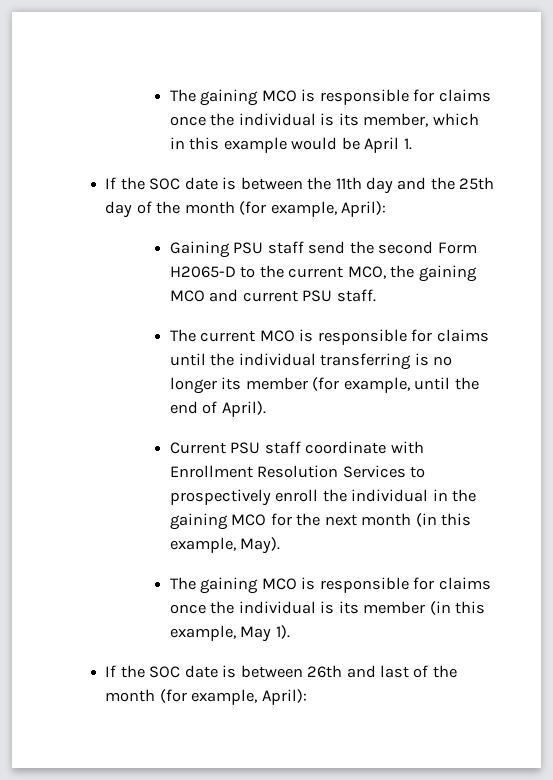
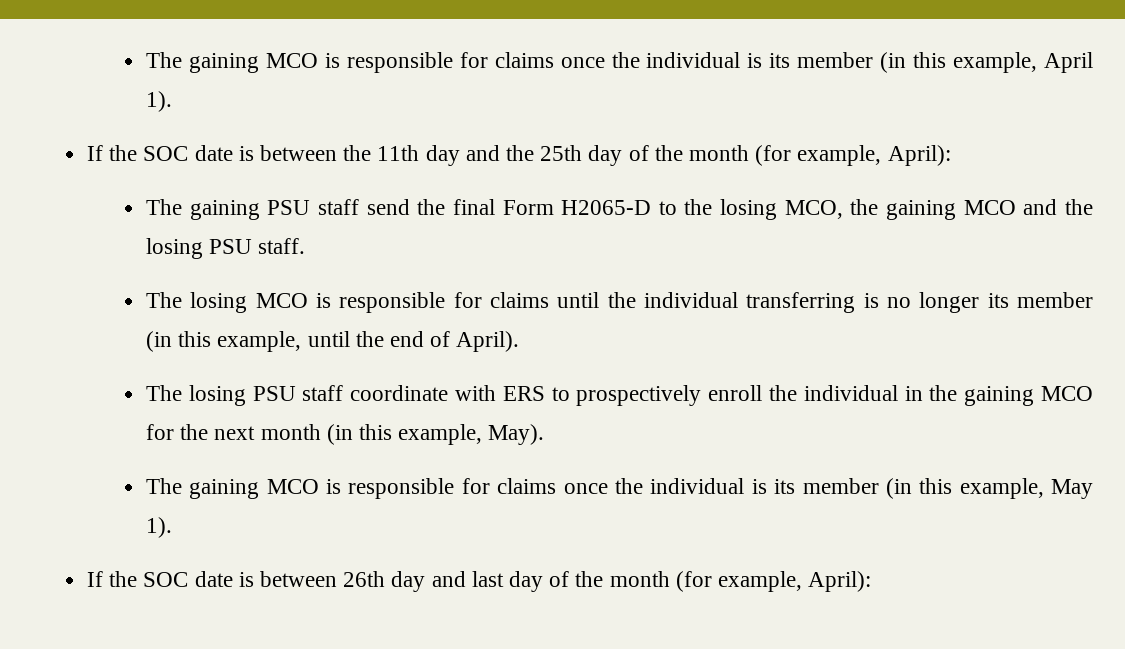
- The gaining MCO is responsible for claims once the individual is its member, which in this example would be April 1.
+ The gaining MCO is responsible for claims once the individual is its member (in this example, April 1).
- Gaining PSU staff send the second Form H2065-D to the current MCO, the gaining MCO and current PSU staff.
+ The gaining PSU staff send the final Form H2065-D to the losing MCO, the gaining MCO and the losing PSU staff.
- The current MCO is responsible for claims until the individual transferring is no longer its member (for example, until the end of April).
+ The losing MCO is responsible for claims until the individual transferring is no longer its member (in this example, until the end of April).
- Current PSU staff coordinate with Enrollment Resolution Services to prospectively enroll the individual in the gaining MCO for the next month (in this example, May).
+ The losing PSU staff coordinate with ERS to prospectively enroll the individual in the gaining MCO for the next month (in this example, May).
- If the SOC date is between 26th and last of the month (for example, April):
+ If the SOC date is between 26th day and last day of the month (for example, April):

